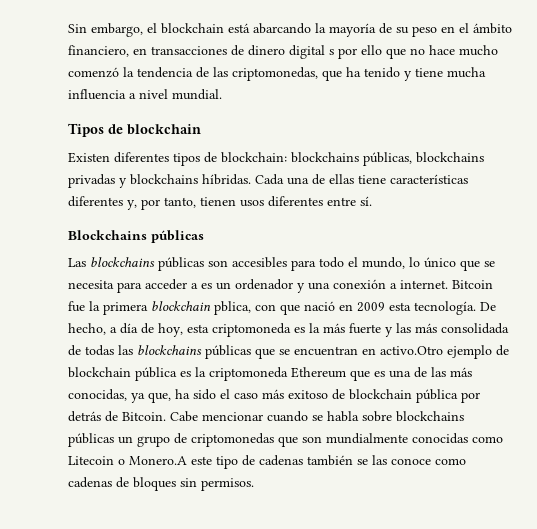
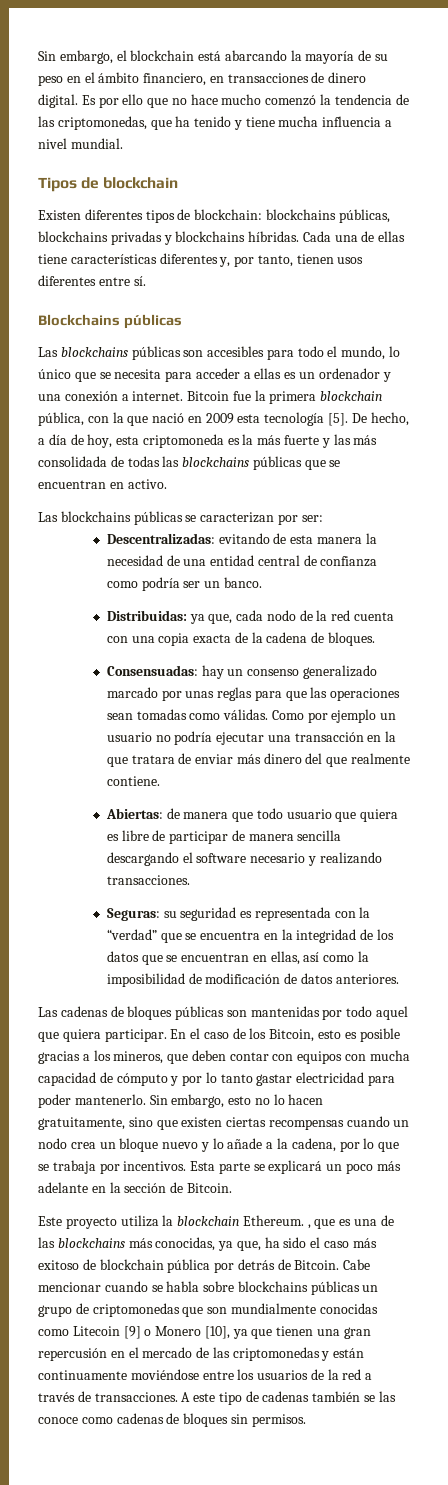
- Sin embargo, el blockchain está abarcando la mayoría de su peso en el ámbito financiero, en transacciones de dinero digital s por ello que no hace mucho comenzó la tendencia de las criptomonedas, que ha tenido y tiene mucha influencia a nivel mundial.
+ Sin embargo, el blockchain está abarcando la mayoría de su peso en el ámbito financiero, en transacciones de dinero digital. Es por ello que no hace mucho comenzó la tendencia de las criptomonedas, que ha tenido y tiene mucha influencia a nivel mundial.
- Las blockchains públicas son accesibles para todo el mundo, lo único que se necesita para acceder a es un ordenador y una conexión a internet.
+ Las blockchains públicas son accesibles para todo el mundo, lo único que se necesita para acceder a ellas es un ordenador y una conexión a internet.
- Bitcoin fue la primera blockchain pblica, con que nació en 2009 esta tecnología.
+ Bitcoin fue la primera blockchain pública, con la que nació en 2009 esta tecnología [5].
- De hecho, a día de hoy, esta criptomoneda es la más fuerte y las más consolidada de todas las blockchains públicas que se encuentran en activo.Otro ejemplo de blockchain pública es la criptomoneda Ethereum que es una de las más conocidas, ya que, ha sido el caso más exitoso de blockchain pública por detrás de Bitcoin.
+ De hecho, a día de hoy, esta criptomoneda es la más fuerte y las más consolidada de todas las blockchains públicas que se encuentran en activo.
+ Las blockchains públicas se caracterizan por ser:
+ Descentralizadas: evitando de esta manera la necesidad de una entidad central de confianza como podría ser un banco.
+ Distribuidas: ya que, cada nodo de la red cuenta con una copia exacta de la cadena de bloques.
+ Consensuadas: hay un consenso generalizado marcado por unas reglas para que las operaciones sean tomadas como válidas. Como por ejemplo un usuario no podría ejecutar una transacción en la que tratara de enviar más dinero del que realmente contiene.
+ Abiertas: de manera que todo usuario que quiera es libre de participar de manera sencilla descargando el software necesario y realizando transacciones.
+ Seguras: su seguridad es representada con la “verdad” que se encuentra en la integridad de los datos que se encuentran en ellas, así como la imposibilidad de modificación de datos anteriores.
+ Las cadenas de bloques públicas son mantenidas por todo aquel que quiera participar. En el caso de los Bitcoin, esto es posible gracias a los mineros, que deben contar con equipos con mucha capacidad de cómputo y por lo tanto gastar electricidad para poder mantenerlo. Sin embargo, esto no lo hacen gratuitamente, sino que existen ciertas recompensas cuando un nodo crea un bloque nuevo y lo añade a la cadena, por lo que se trabaja por incentivos. Esta parte se explicará un poco más adelante en la sección de Bitcoin.
+ Este proyecto utiliza la blockchain Ethereum. , que es una de las blockchains más conocidas, ya que, ha sido el caso más exitoso de blockchain pública por detrás de Bitcoin.
- Cabe mencionar cuando se habla sobre blockchains públicas un grupo de criptomonedas que son mundialmente conocidas como Litecoin o Monero.A este tipo de cadenas también se las conoce como cadenas de bloques sin permisos.
+ Cabe mencionar cuando se habla sobre blockchains públicas un grupo de criptomonedas que son mundialmente conocidas como Litecoin [9] o Monero [10], ya que tienen una gran repercusión en el mercado de las criptomonedas y están continuamente moviéndose entre los usuarios de la red a través de transacciones. A este tipo de cadenas también se las conoce como cadenas de bloques sin permisos.

